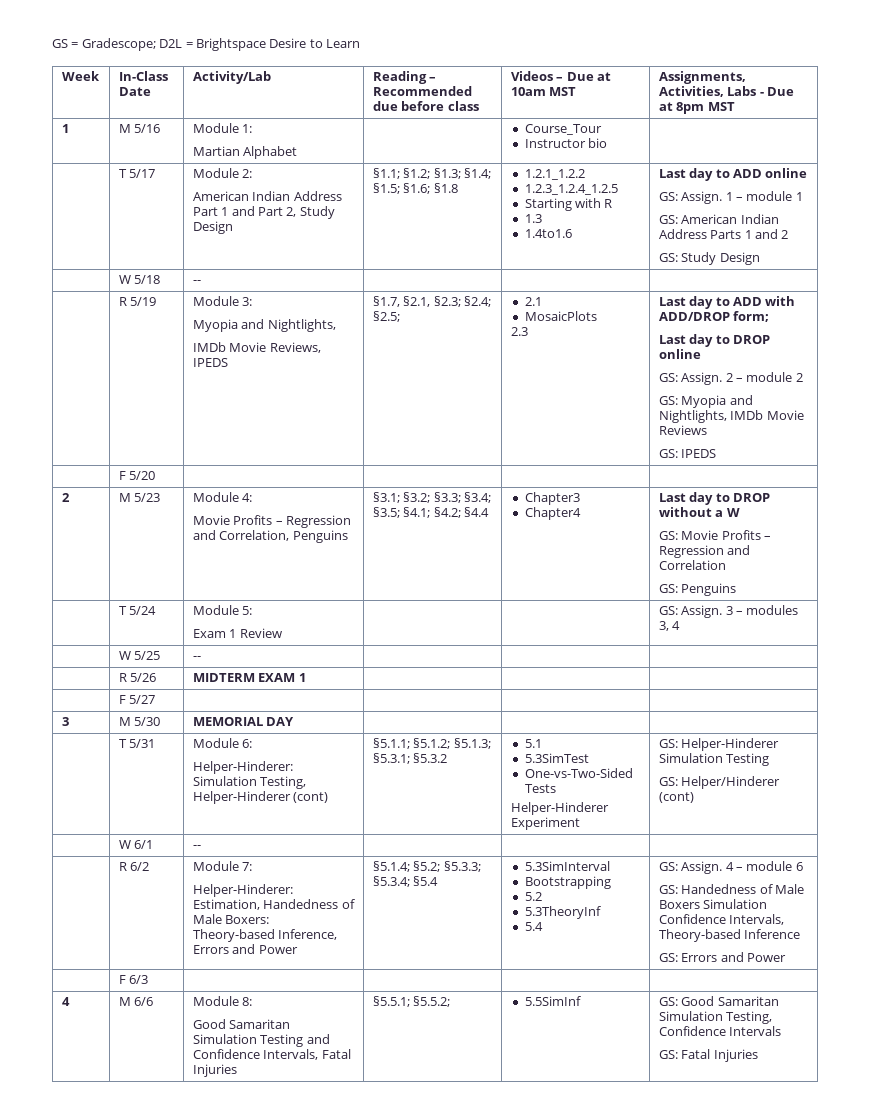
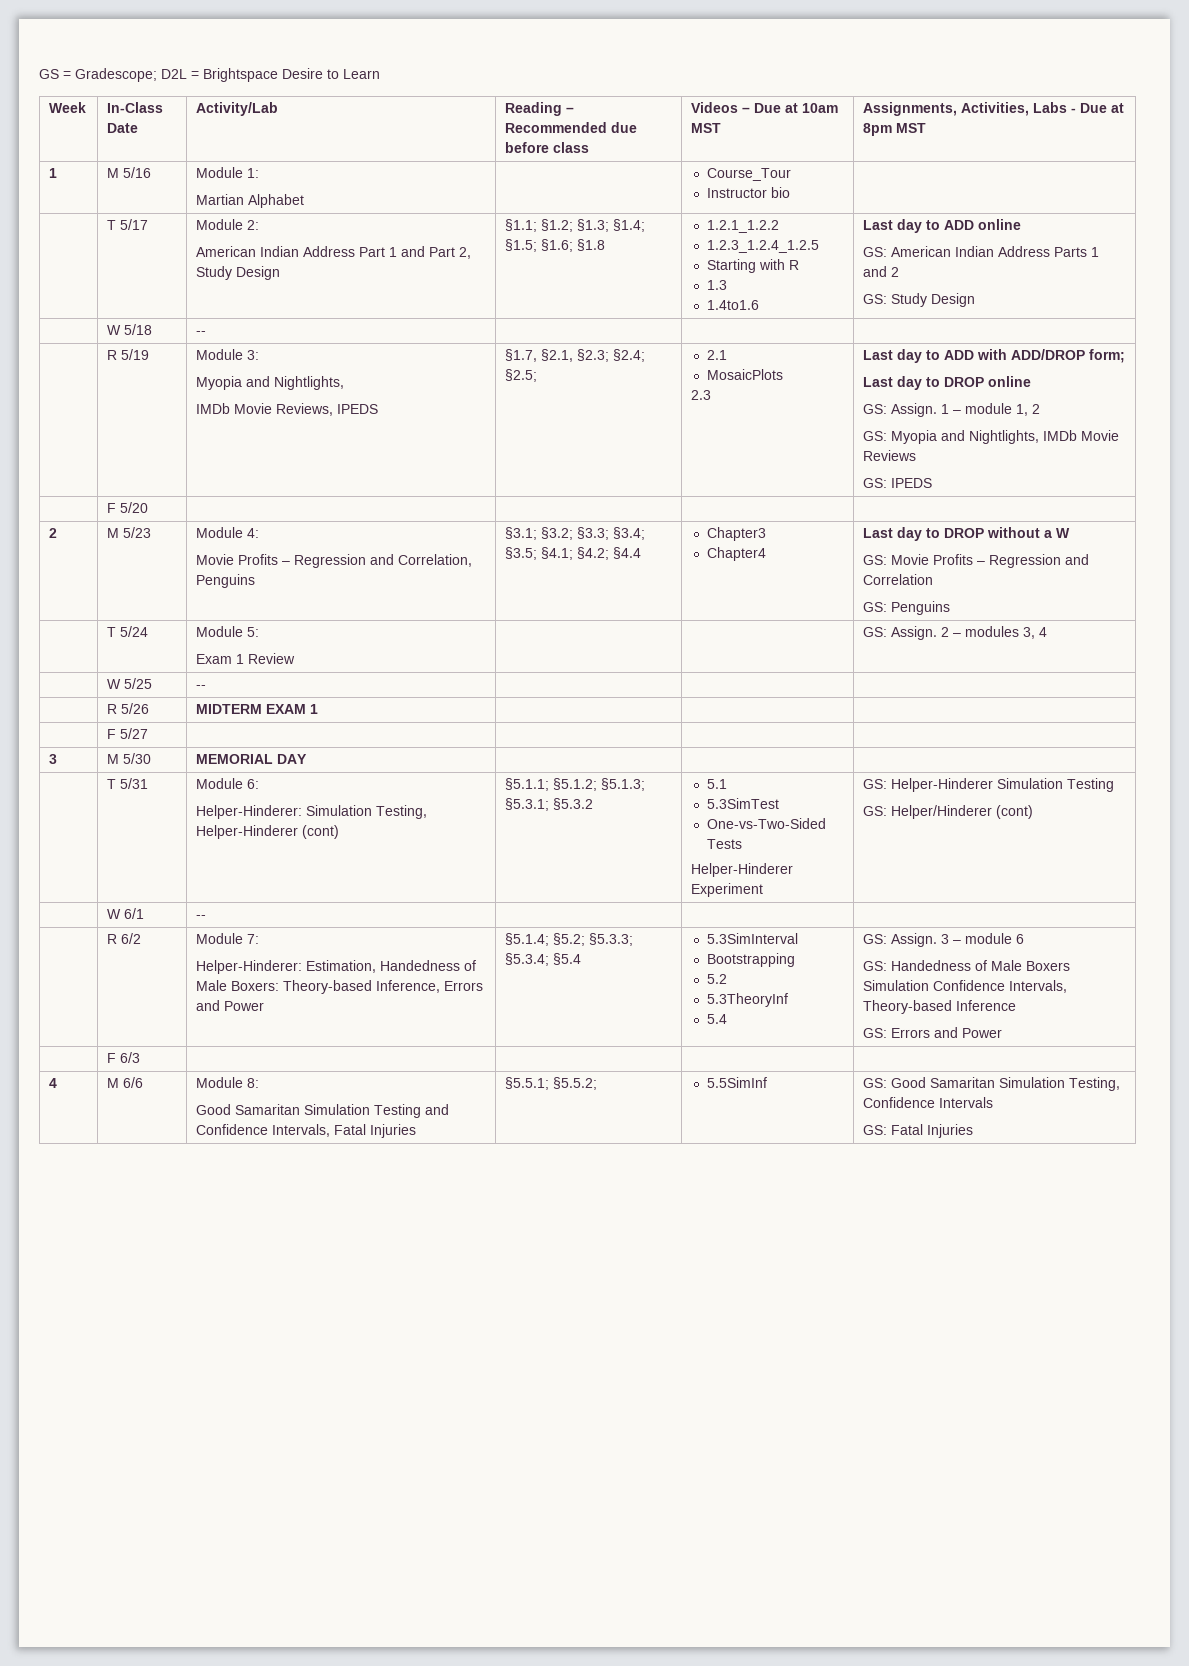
- GS: Assign. 1 – module 1
- 2 – module 2
+ 1 – module 1, 2
  | T 5/24 | Module 5:
- Exam 1 Review | | | GS: Assign. 3 – modules 3, 4
+ Exam 1 Review | | | GS: Assign. 2 – modules 3, 4
- 4 – module 6
+ 3 – module 6

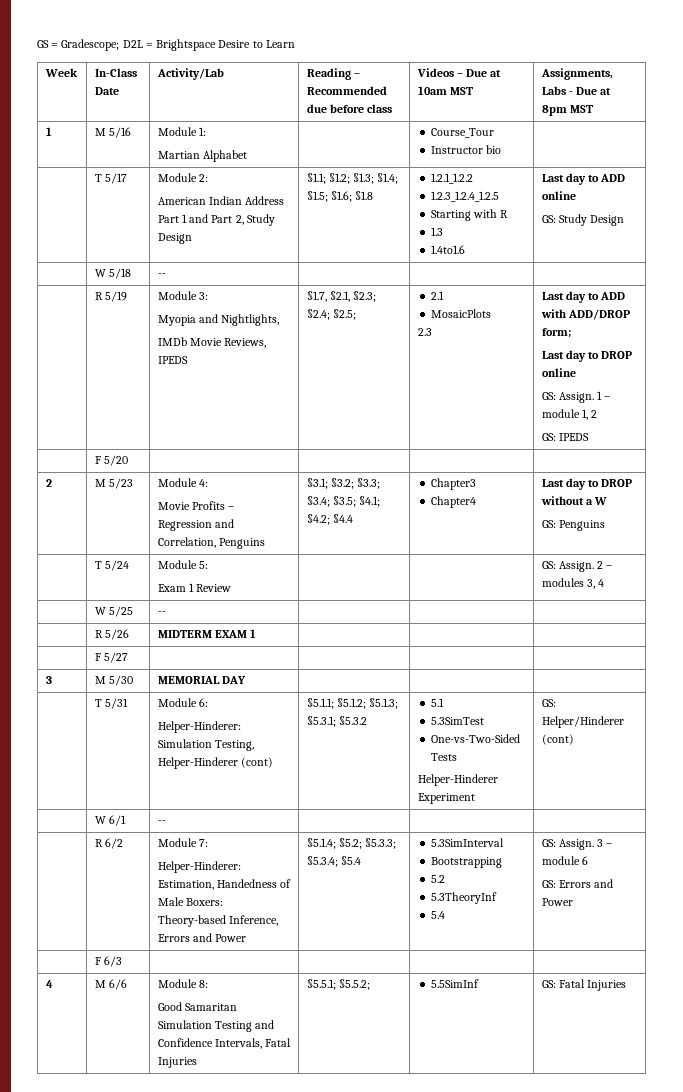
- Week | In-Class Date | Activity/Lab | Reading – Recommended due before class | Videos – Due at 10am MST | Assignments, Activities, Labs - Due at 8pm MST
+ Week | In-Class Date | Activity/Lab | Reading – Recommended due before class | Videos – Due at 10am MST | Assignments, Labs - Due at 8pm MST
- GS: American Indian Address Parts 1 and 2
- GS: Myopia and Nightlights, IMDb Movie Reviews
  2 | M 5/23 | Module 4:
  Movie Profits – Regression and Correlation, Penguins | §3.1; §3.2; §3.3; §3.4; §3.5; §4.1; §4.2; §4.4 | Chapter3
  Chapter4 | Last day to DROP without a W
- GS: Movie Profits – Regression and Correlation
  | T 5/31 | Module 6:
  Helper-Hinderer: Simulation Testing, Helper-Hinderer (cont) | §5.1.1; §5.1.2; §5.1.3; §5.3.1; §5.3.2 | 5.1
  5.3SimTest
  One-vs-Two-Sided Tests
- Helper-Hinderer Experiment | GS: Helper-Hinderer Simulation Testing
- GS: Helper/Hinderer (cont)
+ Helper-Hinderer Experiment | GS: Helper/Hinderer (cont)
- GS: Handedness of Male Boxers Simulation Confidence Intervals, Theory-based Inference
  4 | M 6/6 | Module 8:
- Good Samaritan Simulation Testing and Confidence Intervals, Fatal Injuries | §5.5.1; §5.5.2; | 5.5SimInf | GS: Good Samaritan Simulation Testing, Confidence Intervals
- GS: Fatal Injuries
+ Good Samaritan Simulation Testing and Confidence Intervals, Fatal Injuries | §5.5.1; §5.5.2; | 5.5SimInf | GS: Fatal Injuries

